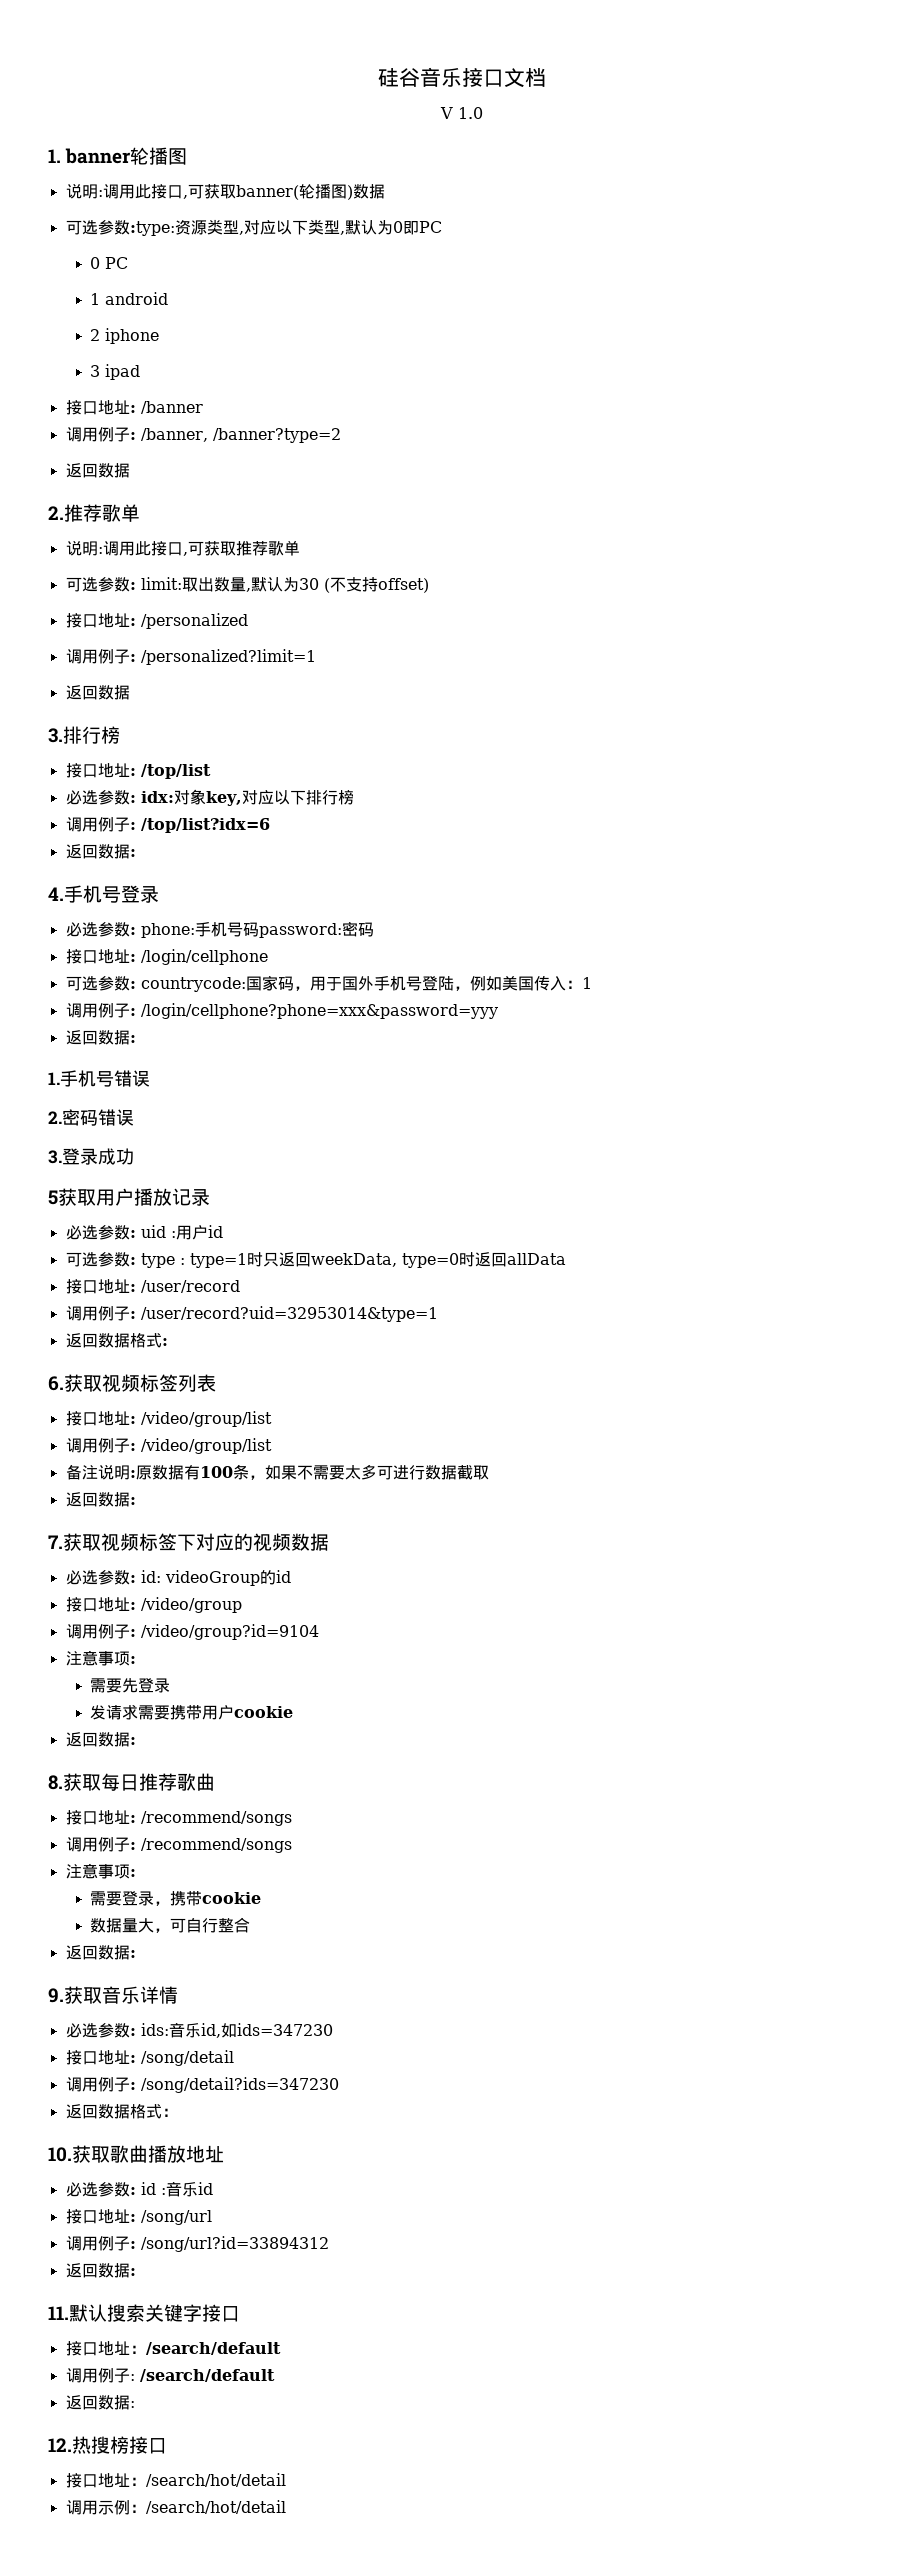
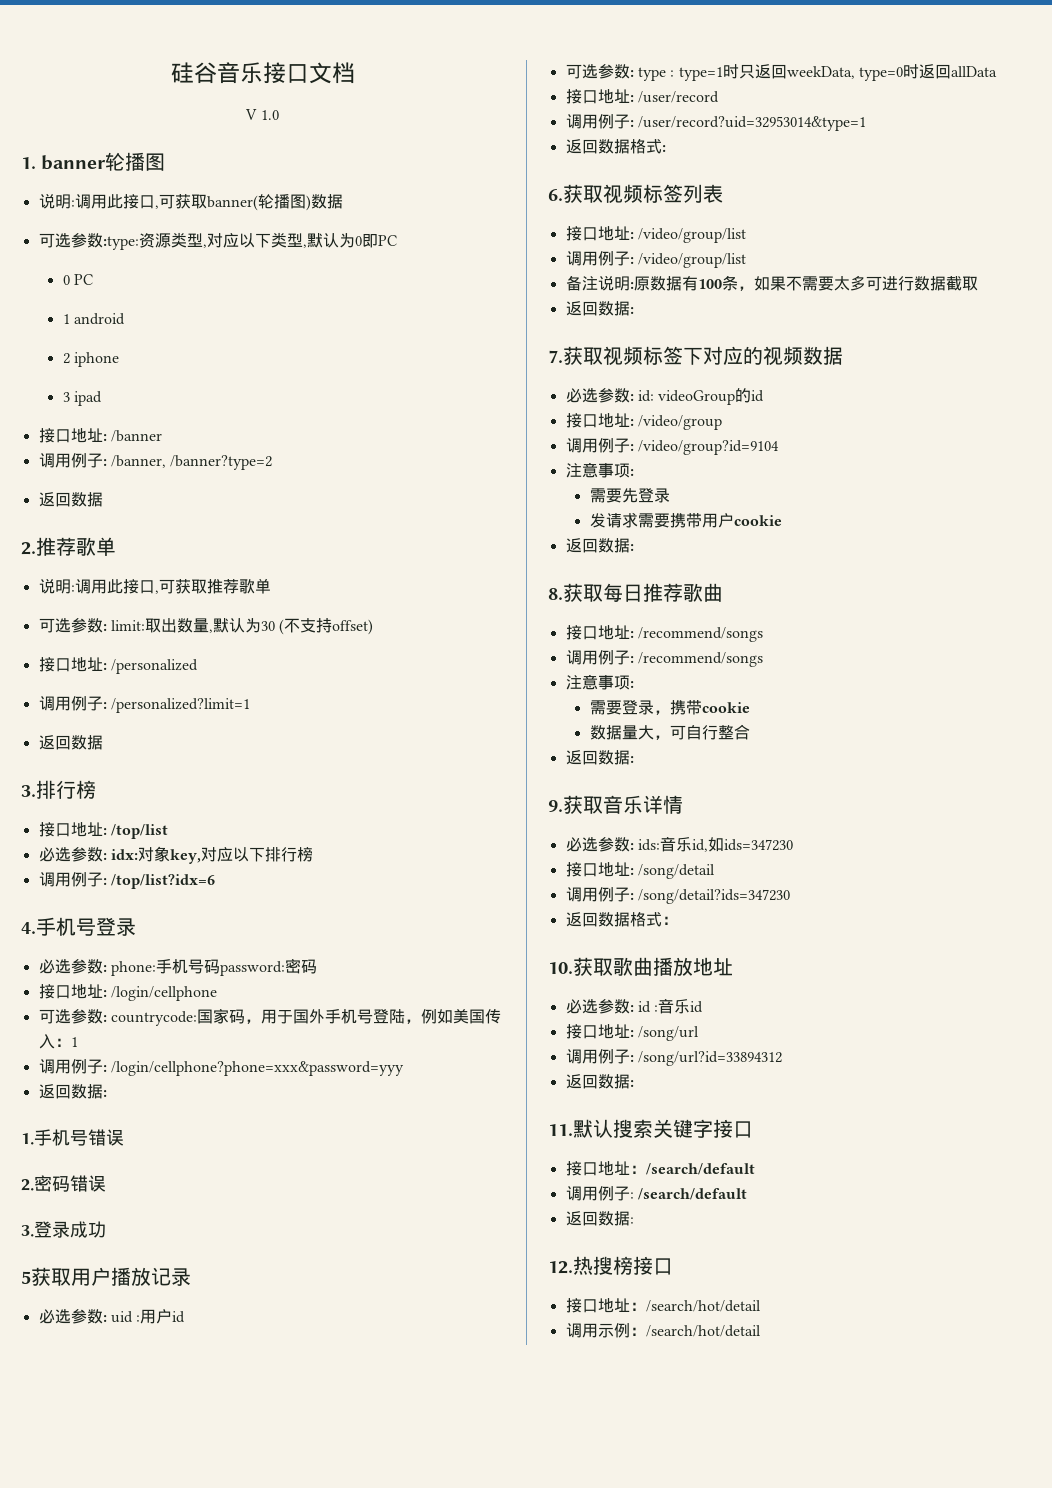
  调用例子: /top/list?idx=6
- 返回数据:

